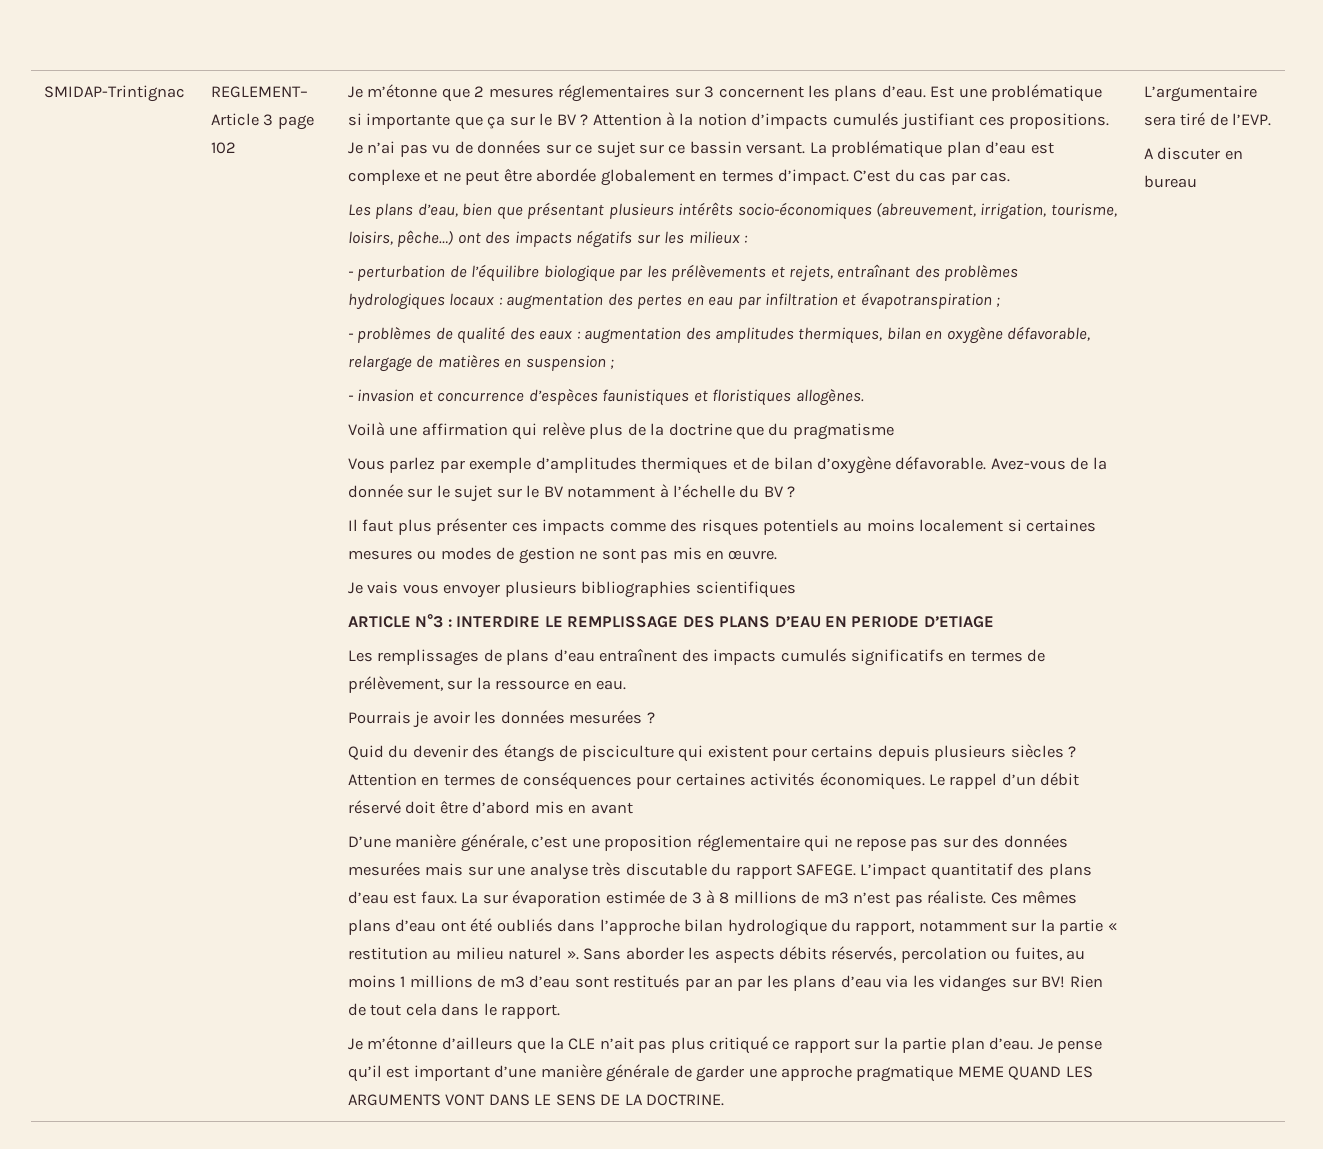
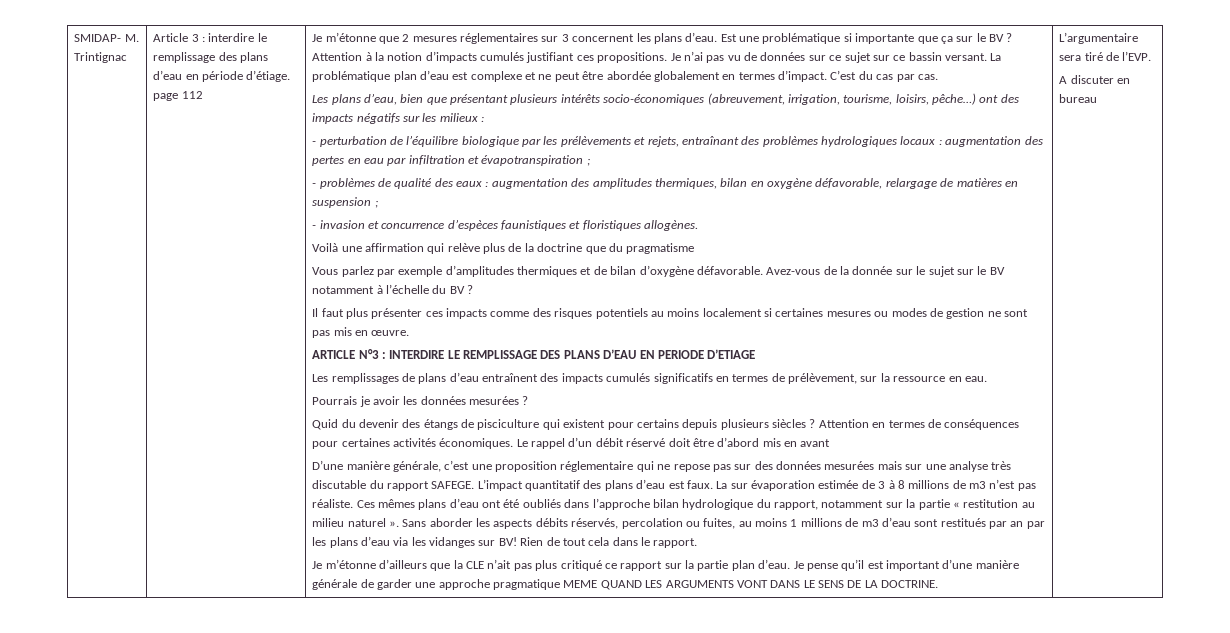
- SMIDAP-Trintignac | REGLEMENT– Article 3 page 102
+ SMIDAP- M. Trintignac | Article 3 : interdire le remplissage des plans d’eau en période d’étiage. page 112
- Je vais vous envoyer plusieurs bibliographies scientifiques

